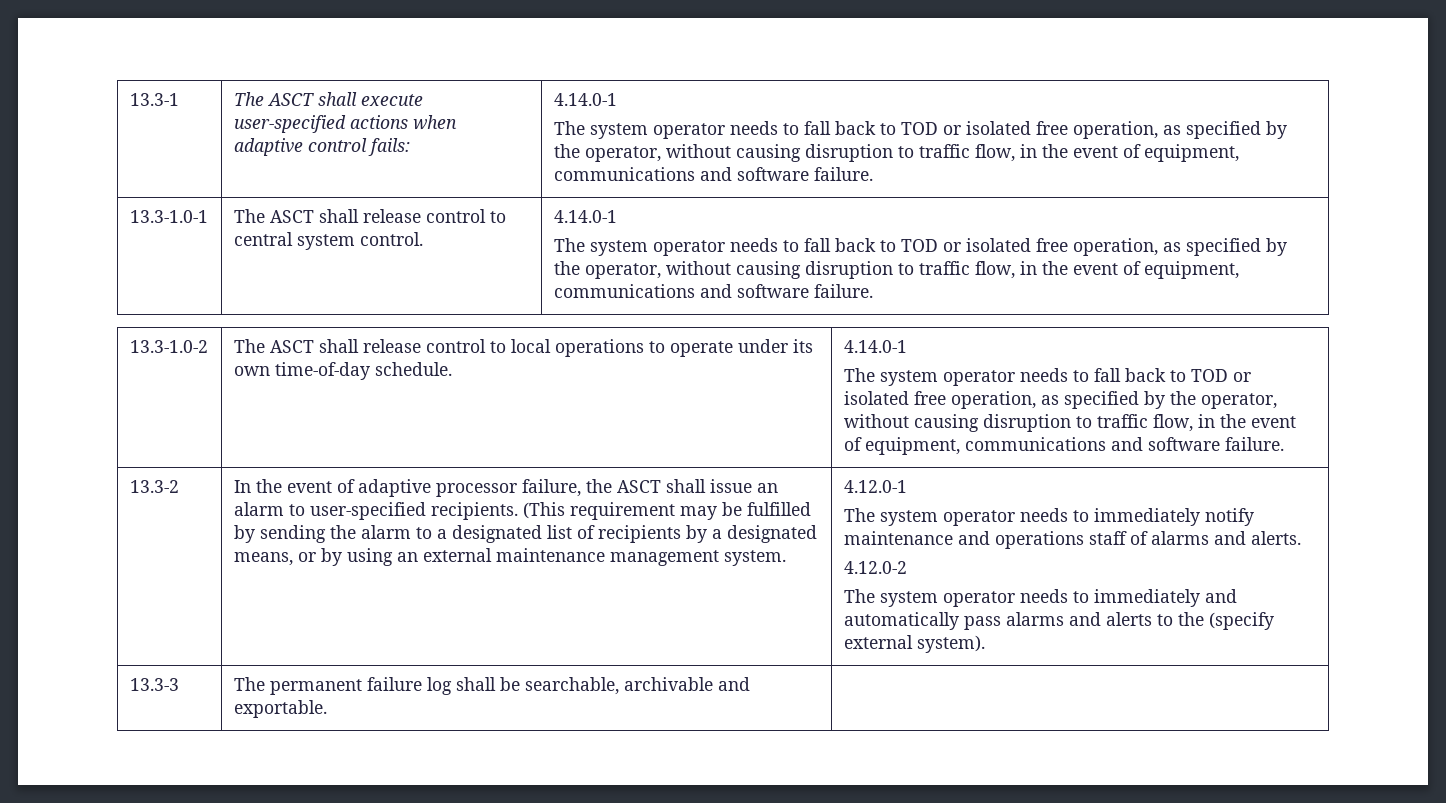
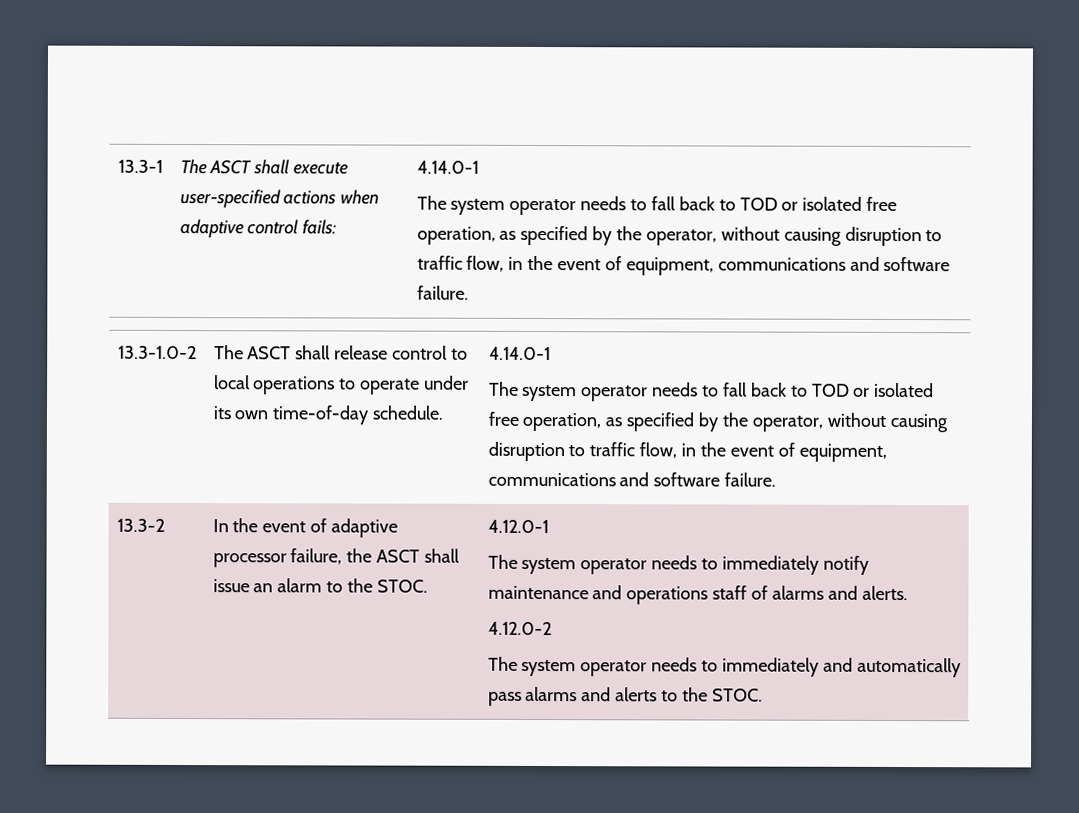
- 13.3-1.0-1 | The ASCT shall release control to central system control. | 4.14.0-1
- The system operator needs to fall back to TOD or isolated free operation, as specified by the operator, without causing disruption to traffic flow, in the event of equipment, communications and software failure.
- In the event of adaptive processor failure, the ASCT shall issue an alarm to user-specified recipients. (This requirement may be fulfilled by sending the alarm to a designated list of recipients by a designated means, or by using an external maintenance management system.
+ In the event of adaptive processor failure, the ASCT shall issue an alarm to the STOC.
- The system operator needs to immediately and automatically pass alarms and alerts to the (specify external system).
- 13.3-3 | The permanent failure log shall be searchable, archivable and exportable. |
+ The system operator needs to immediately and automatically pass alarms and alerts to the STOC.

